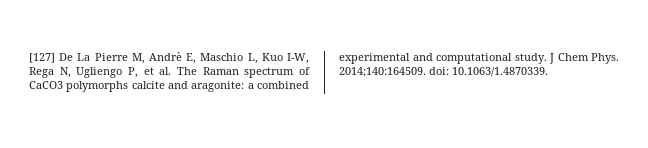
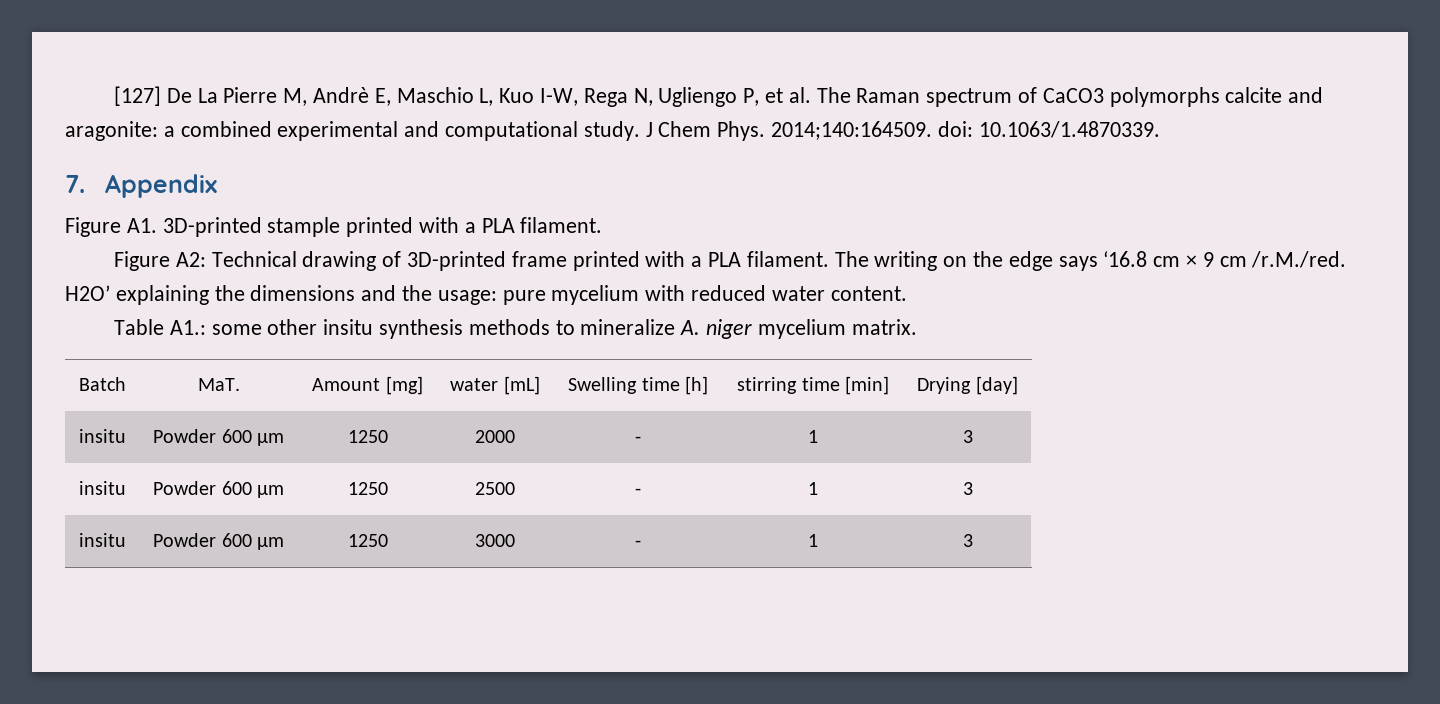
+ 7. Appendix
+ Figure A1. 3D-printed stample printed with a PLA filament.
+ Figure A2: Technical drawing of 3D-printed frame printed with a PLA filament. The writing on the edge says ‘16.8 cm × 9 cm /r.M./red. H2O’ explaining the dimensions and the usage: pure mycelium with reduced water content.
+ Table A1.: some other insitu synthesis methods to mineralize A. niger mycelium matrix.
+ Batch | MaT. | Amount [mg] | water [mL] | Swelling time [h] | stirring time [min] | Drying [day]
+ insitu | Powder 600 µm | 1250 | 2000 | - | 1 | 3
+ insitu | Powder 600 µm | 1250 | 2500 | - | 1 | 3
+ insitu | Powder 600 µm | 1250 | 3000 | - | 1 | 3

